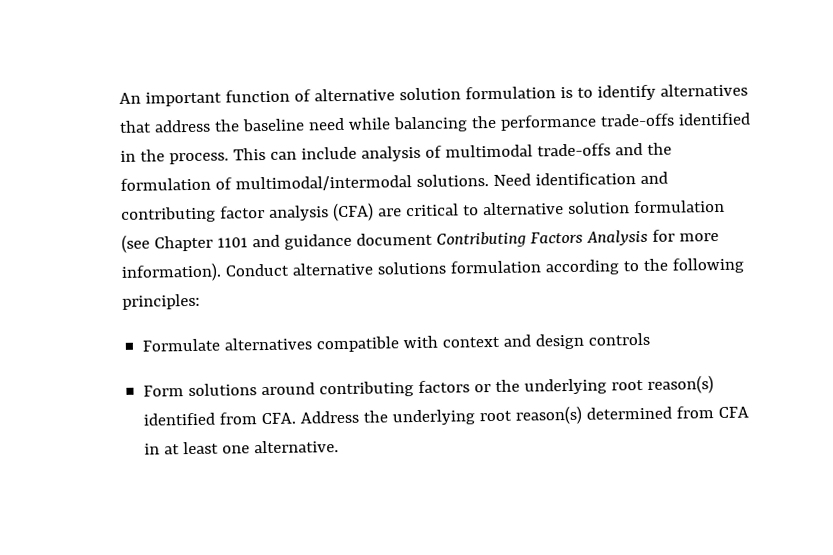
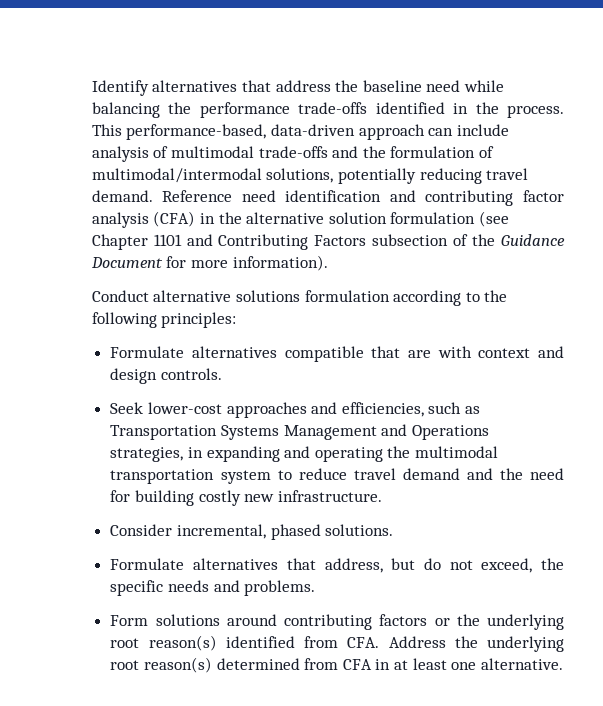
- An important function of alternative solution formulation is to identify alternatives that address the baseline need while balancing the performance trade-offs identified in the process.
+ Identify alternatives that address the baseline need while balancing the performance trade-offs identified in the process.
- This can include analysis of multimodal trade-offs and the formulation of multimodal/intermodal solutions. Need identification and contributing factor analysis (CFA) are critical to alternative solution formulation (see Chapter 1101 and guidance document Contributing Factors Analysis for more information). Conduct alternative solutions formulation according to the following principles:
+ This performance-based, data-driven approach can include analysis of multimodal trade-offs and the formulation of multimodal/intermodal solutions, potentially reducing travel demand. Reference need identification and contributing factor analysis (CFA) in the alternative solution formulation (see Chapter 1101 and Contributing Factors subsection of the Guidance Document for more information).
+ Conduct alternative solutions formulation according to the following principles:
- Formulate alternatives compatible with context and design controls
+ Formulate alternatives compatible that are with context and design controls.
+ Seek lower-cost approaches and efficiencies, such as Transportation Systems Management and Operations strategies, in expanding and operating the multimodal transportation system to reduce travel demand and the need for building costly new infrastructure.
+ Consider incremental, phased solutions.
+ Formulate alternatives that address, but do not exceed, the specific needs and problems.

